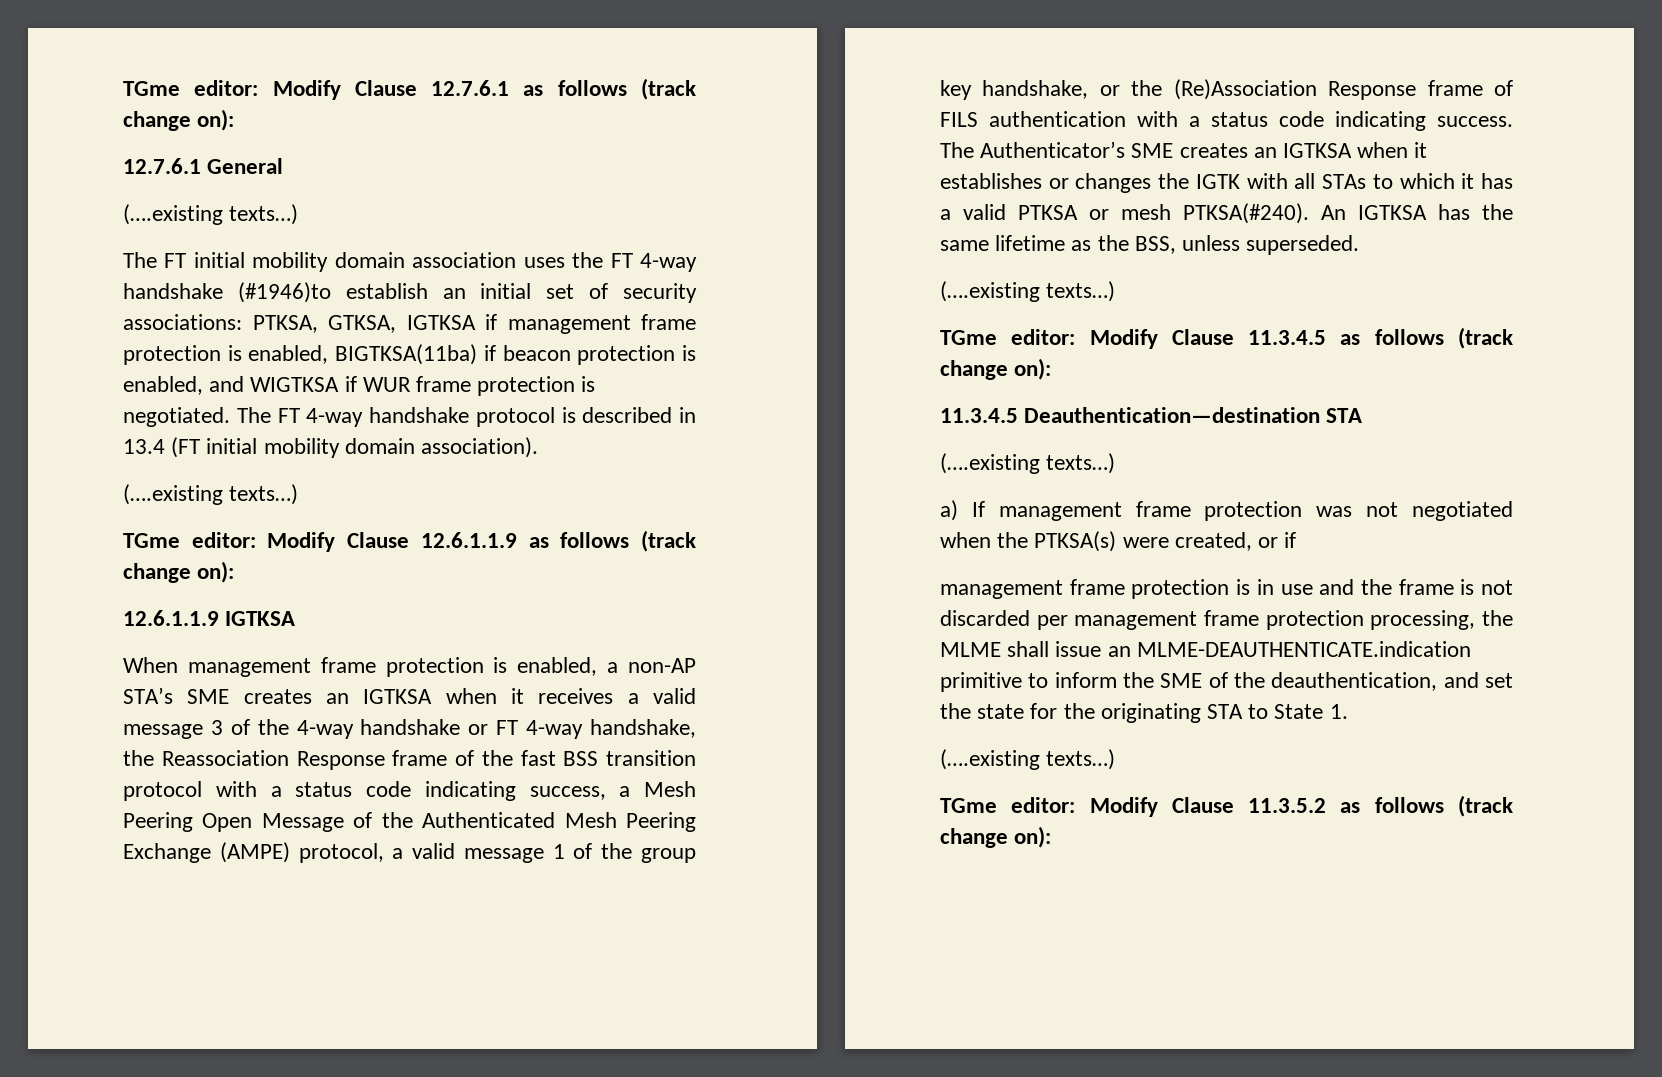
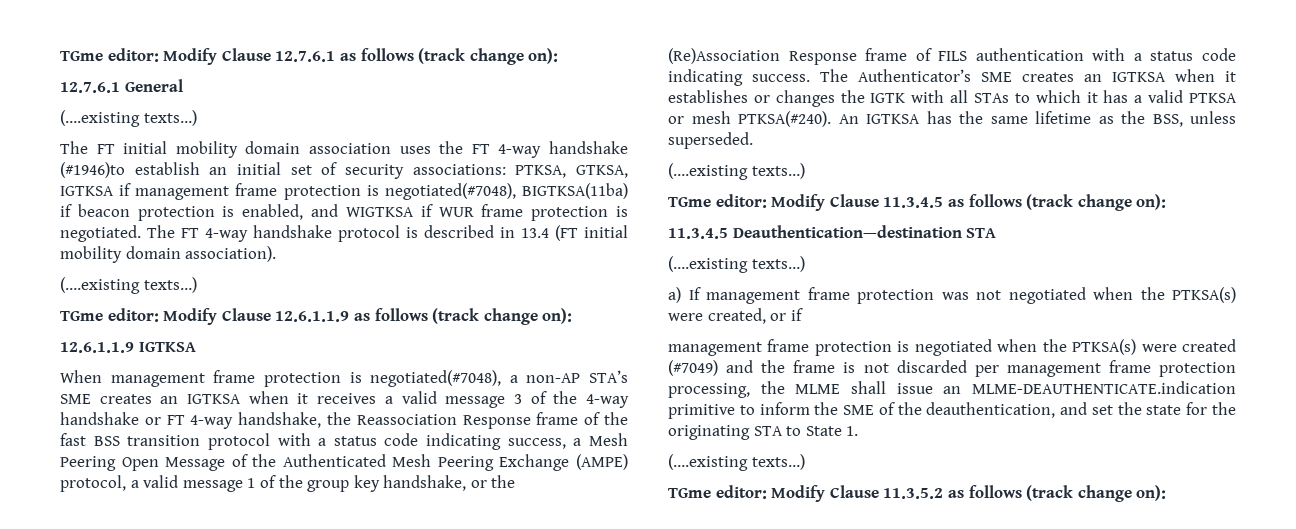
- The FT initial mobility domain association uses the FT 4-way handshake (#1946)to establish an initial set of security associations: PTKSA, GTKSA, IGTKSA if management frame protection is enabled, BIGTKSA(11ba) if beacon protection is enabled, and WIGTKSA if WUR frame protection is negotiated.
+ The FT initial mobility domain association uses the FT 4-way handshake (#1946)to establish an initial set of security associations: PTKSA, GTKSA, IGTKSA if management frame protection is negotiated(#7048), BIGTKSA(11ba) if beacon protection is enabled, and WIGTKSA if WUR frame protection is negotiated.
- When management frame protection is enabled, a non-AP STA’s SME creates an IGTKSA when it receives a valid message 3 of the 4-way handshake or FT 4-way handshake, the Reassociation Response frame of the fast BSS transition protocol with a status code indicating success, a Mesh Peering Open Message of the Authenticated Mesh Peering Exchange (AMPE) protocol, a valid message 1 of the group key handshake, or the (Re)Association Response frame of FILS authentication with a status code indicating success.
+ When management frame protection is negotiated(#7048), a non-AP STA’s SME creates an IGTKSA when it receives a valid message 3 of the 4-way handshake or FT 4-way handshake, the Reassociation Response frame of the fast BSS transition protocol with a status code indicating success, a Mesh Peering Open Message of the Authenticated Mesh Peering Exchange (AMPE) protocol, a valid message 1 of the group key handshake, or the (Re)Association Response frame of FILS authentication with a status code indicating success.
- management frame protection is in use and the frame is not discarded per management frame protection processing, the MLME shall issue an MLME-DEAUTHENTICATE.indication primitive to inform the SME of the deauthentication, and set the state for the originating STA to State 1.
+ management frame protection is negotiated when the PTKSA(s) were created (#7049) and the frame is not discarded per management frame protection processing, the MLME shall issue an MLME-DEAUTHENTICATE.indication primitive to inform the SME of the deauthentication, and set the state for the originating STA to State 1.

